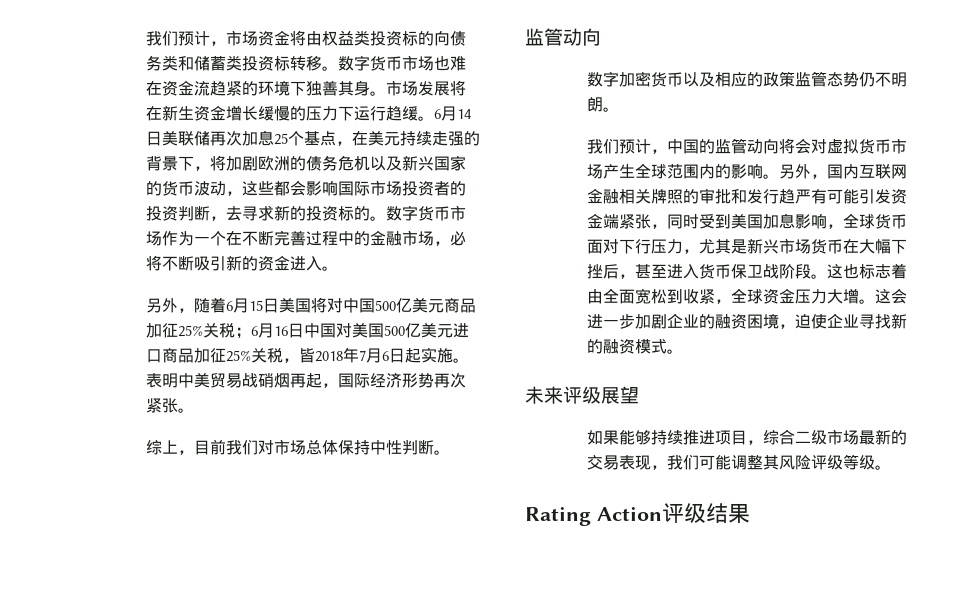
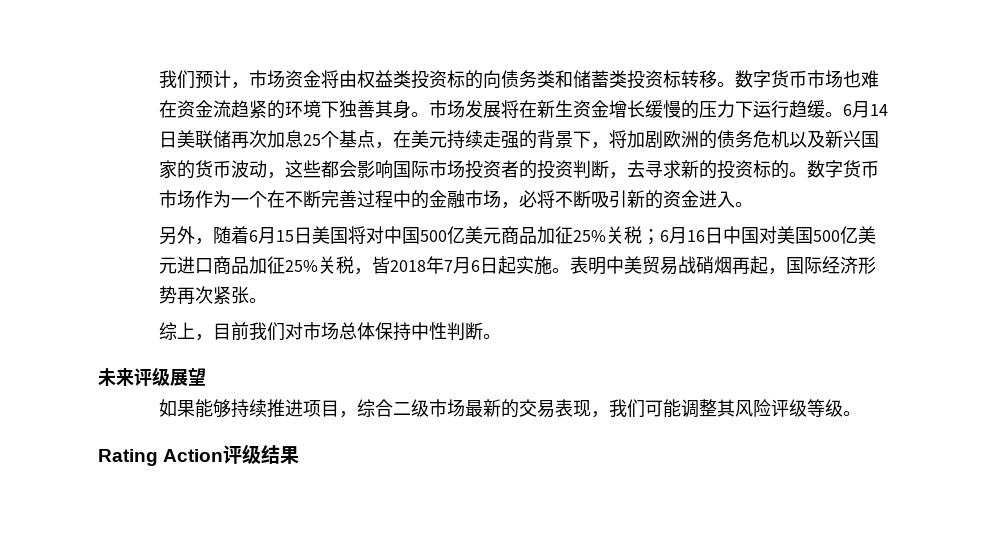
  综上，目前我们对市场总体保持中性判断。
- 监管动向
- 数字加密货币以及相应的政策监管态势仍不明朗。
- 我们预计，中国的监管动向将会对虚拟货币市场产生全球范围内的影响。另外，国内互联网金融相关牌照的审批和发行趋严有可能引发资金端紧张，同时受到美国加息影响，全球货币面对下行压力，尤其是新兴市场货币在大幅下挫后，甚至进入货币保卫战阶段。这也标志着由全面宽松到收紧，全球资金压力大增。这会进一步加剧企业的融资困境，迫使企业寻找新的融资模式。

